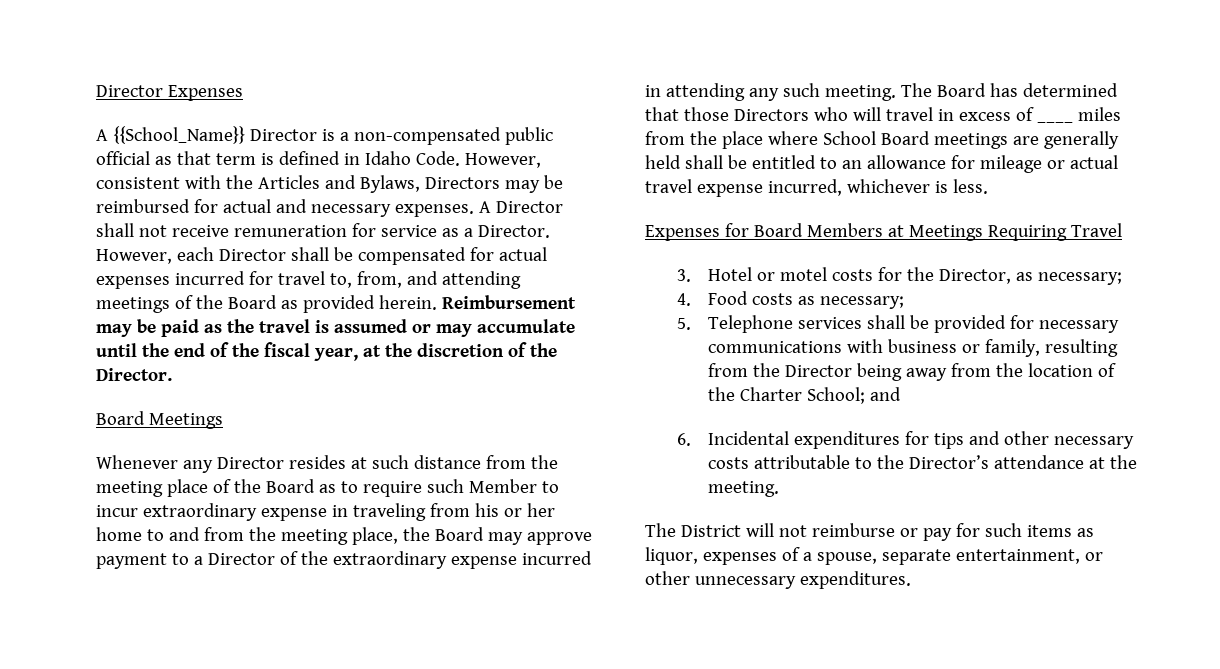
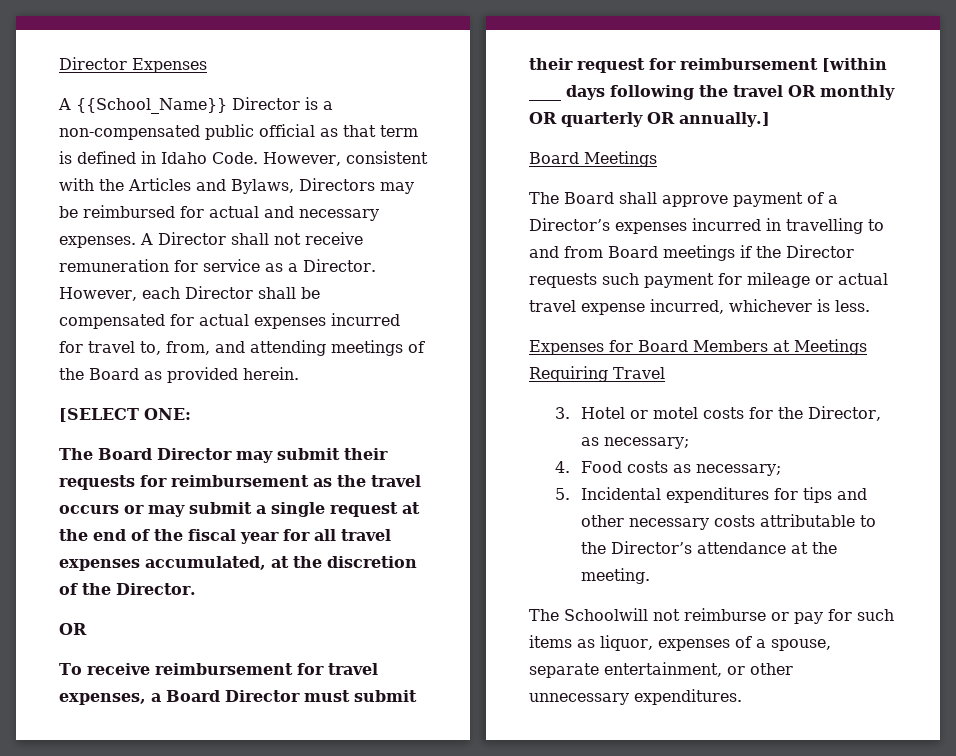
- However, each Director shall be compensated for actual expenses incurred for travel to, from, and attending meetings of the Board as provided herein. Reimbursement may be paid as the travel is assumed or may accumulate until the end of the fiscal year, at the discretion of the Director.
+ However, each Director shall be compensated for actual expenses incurred for travel to, from, and attending meetings of the Board as provided herein.
+ [SELECT ONE:
+ The Board Director may submit their requests for reimbursement as the travel occurs or may submit a single request at the end of the fiscal year for all travel expenses accumulated, at the discretion of the Director.
+ OR
+ To receive reimbursement for travel expenses, a Board Director must submit their request for reimbursement [within ____ days following the travel OR monthly OR quarterly OR annually.]
  Board Meetings
- Whenever any Director resides at such distance from the meeting place of the Board as to require such Member to incur extraordinary expense in traveling from his or her home to and from the meeting place, the Board may approve payment to a Director of the extraordinary expense incurred in attending any such meeting. The Board has determined that those Directors who will travel in excess of ____ miles from the place where School Board meetings are generally held shall be entitled to an allowance for mileage or actual travel expense incurred, whichever is less.
+ The Board shall approve payment of a Director’s expenses incurred in travelling to and from Board meetings if the Director requests such payment for mileage or actual travel expense incurred, whichever is less.
- 5. Telephone services shall be provided for necessary communications with business or family, resulting from the Director being away from the location of the Charter School; and
- 6. Incidental expenditures for tips and other necessary costs attributable to the Director’s attendance at the meeting.
+ 5. Incidental expenditures for tips and other necessary costs attributable to the Director’s attendance at the meeting.
- The District will not reimburse or pay for such items as liquor, expenses of a spouse, separate entertainment, or other unnecessary expenditures.
+ The Schoolwill not reimburse or pay for such items as liquor, expenses of a spouse, separate entertainment, or other unnecessary expenditures.

